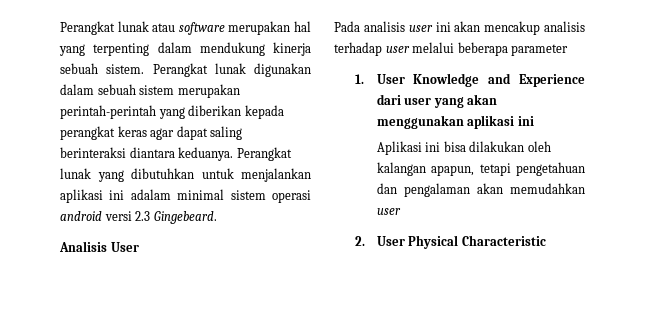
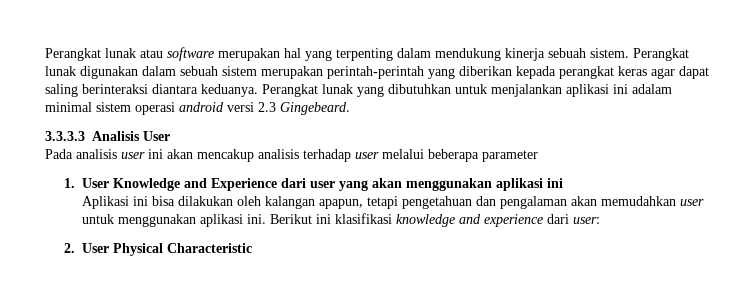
- Analisis User
+ 3.3.3.3 Analisis User
- Aplikasi ini bisa dilakukan oleh kalangan apapun, tetapi pengetahuan dan pengalaman akan memudahkan user
+ Aplikasi ini bisa dilakukan oleh kalangan apapun, tetapi pengetahuan dan pengalaman akan memudahkan user untuk menggunakan aplikasi ini. Berikut ini klasifikasi knowledge and experience dari user:

